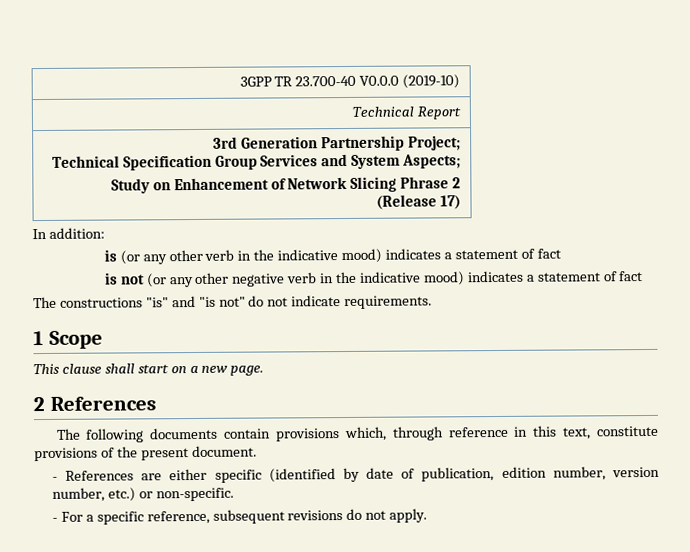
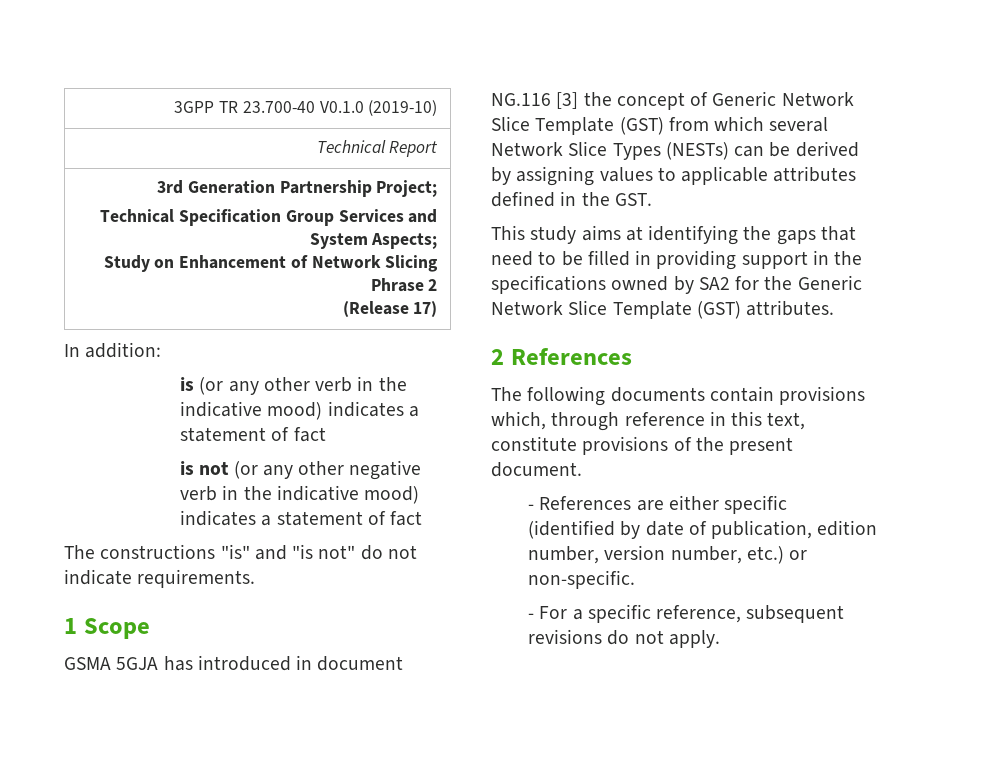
- 3GPP TR 23.700-40 V0.0.0 (2019-10)
+ 3GPP TR 23.700-40 V0.1.0 (2019-10)
- This clause shall start on a new page.
+ GSMA 5GJA has introduced in document NG.116 [3] the concept of Generic Network Slice Template (GST) from which several Network Slice Types (NESTs) can be derived by assigning values to applicable attributes defined in the GST.
+ This study aims at identifying the gaps that need to be filled in providing support in the specifications owned by SA2 for the Generic Network Slice Template (GST) attributes.

